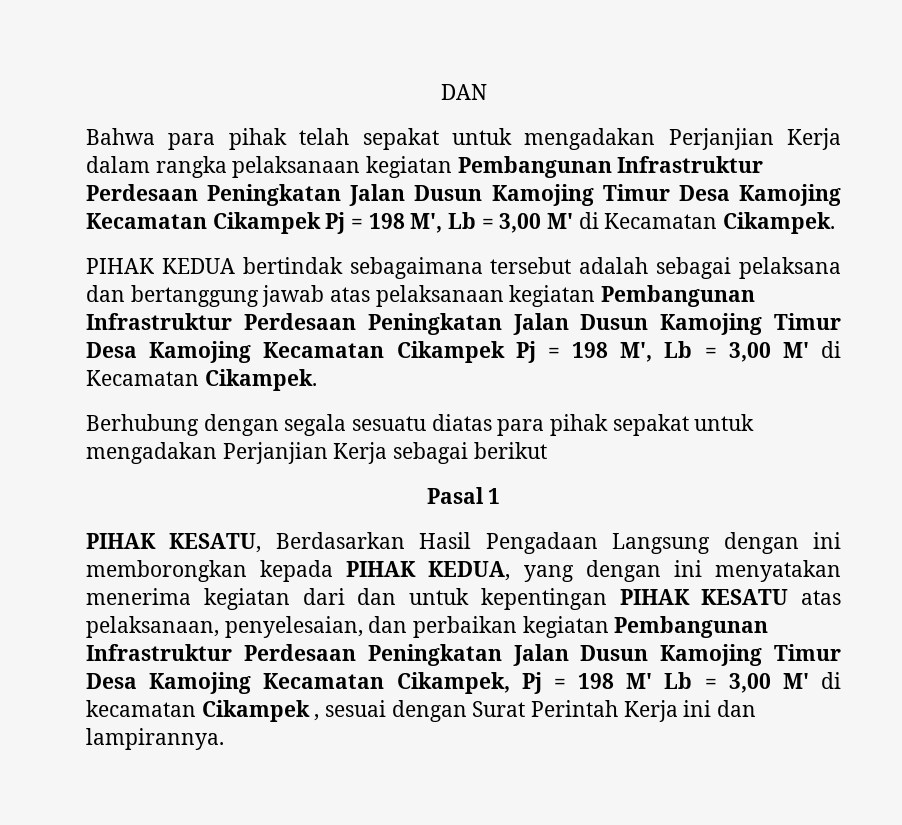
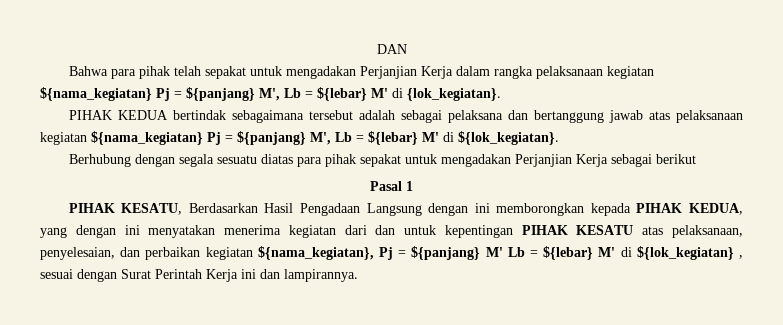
- Bahwa para pihak telah sepakat untuk mengadakan Perjanjian Kerja dalam rangka pelaksanaan kegiatan Pembangunan Infrastruktur Perdesaan Peningkatan Jalan Dusun Kamojing Timur Desa Kamojing Kecamatan Cikampek Pj = 198 M', Lb = 3,00 M' di Kecamatan Cikampek.
+ Bahwa para pihak telah sepakat untuk mengadakan Perjanjian Kerja dalam rangka pelaksanaan kegiatan ${nama_kegiatan} Pj = ${panjang} M', Lb = ${lebar} M' di {lok_kegiatan}.
- PIHAK KEDUA bertindak sebagaimana tersebut adalah sebagai pelaksana dan bertanggung jawab atas pelaksanaan kegiatan Pembangunan Infrastruktur Perdesaan Peningkatan Jalan Dusun Kamojing Timur Desa Kamojing Kecamatan Cikampek Pj = 198 M', Lb = 3,00 M' di Kecamatan Cikampek.
+ PIHAK KEDUA bertindak sebagaimana tersebut adalah sebagai pelaksana dan bertanggung jawab atas pelaksanaan kegiatan ${nama_kegiatan} Pj = ${panjang} M', Lb = ${lebar} M' di ${lok_kegiatan}.
- PIHAK KESATU, Berdasarkan Hasil Pengadaan Langsung dengan ini memborongkan kepada PIHAK KEDUA, yang dengan ini menyatakan menerima kegiatan dari dan untuk kepentingan PIHAK KESATU atas pelaksanaan, penyelesaian, dan perbaikan kegiatan Pembangunan Infrastruktur Perdesaan Peningkatan Jalan Dusun Kamojing Timur Desa Kamojing Kecamatan Cikampek, Pj = 198 M' Lb = 3,00 M' di kecamatan Cikampek , sesuai dengan Surat Perintah Kerja ini dan lampirannya.
+ PIHAK KESATU, Berdasarkan Hasil Pengadaan Langsung dengan ini memborongkan kepada PIHAK KEDUA, yang dengan ini menyatakan menerima kegiatan dari dan untuk kepentingan PIHAK KESATU atas pelaksanaan, penyelesaian, dan perbaikan kegiatan ${nama_kegiatan}, Pj = ${panjang} M' Lb = ${lebar} M' di ${lok_kegiatan} , sesuai dengan Surat Perintah Kerja ini dan lampirannya.

